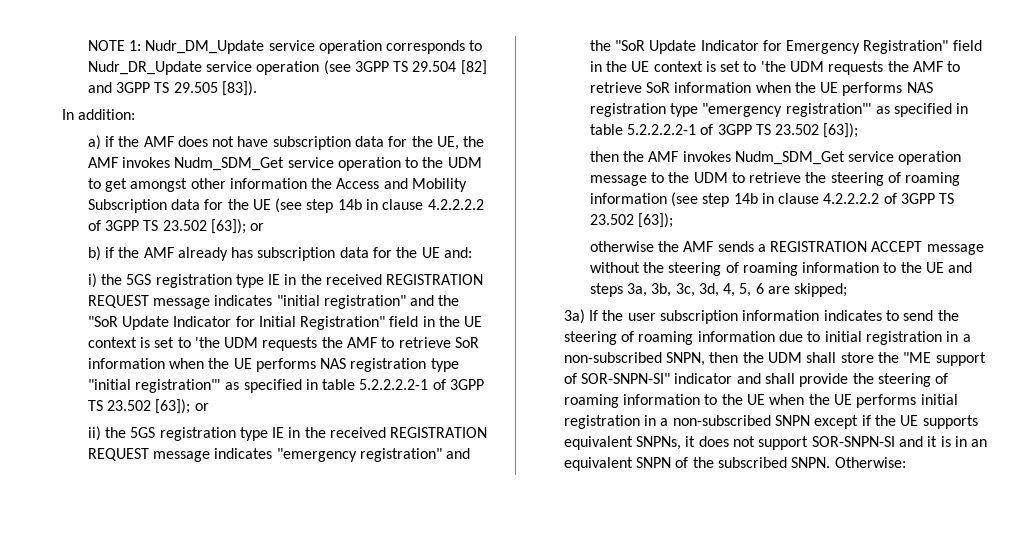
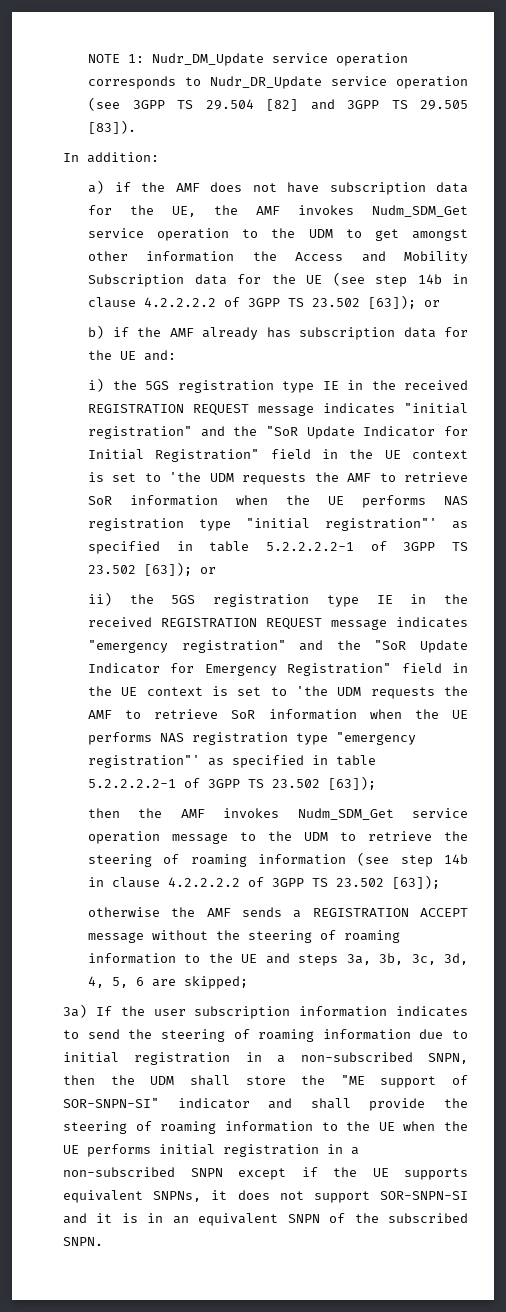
- Otherwise:

